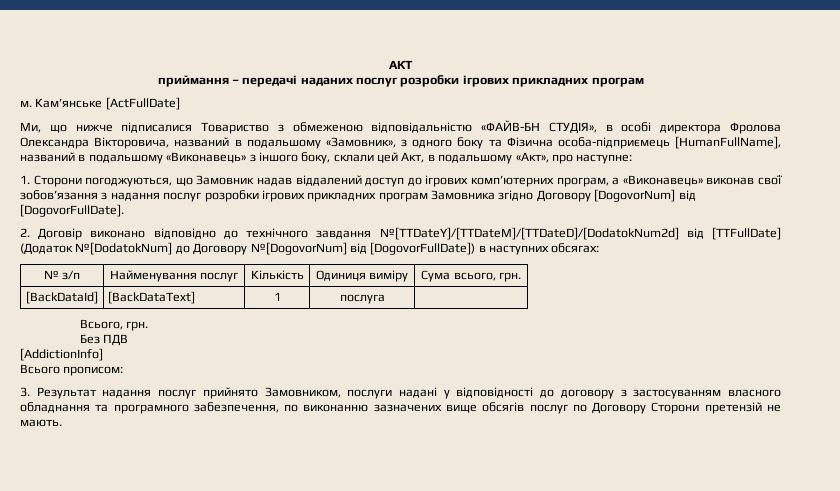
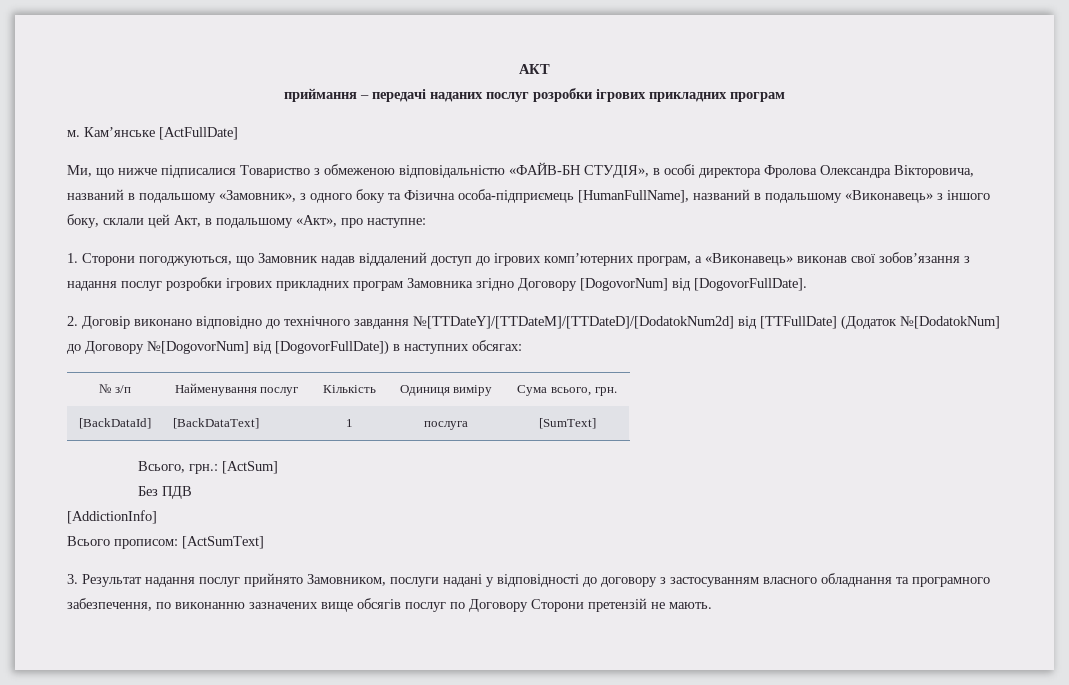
- [BackDataId] | [BackDataText] | 1 | послуга |
+ [BackDataId] | [BackDataText] | 1 | послуга | [SumText]
- Всього, грн.
+ Всього, грн.: [ActSum]
- Всього прописом:
+ Всього прописом: [ActSumText]

